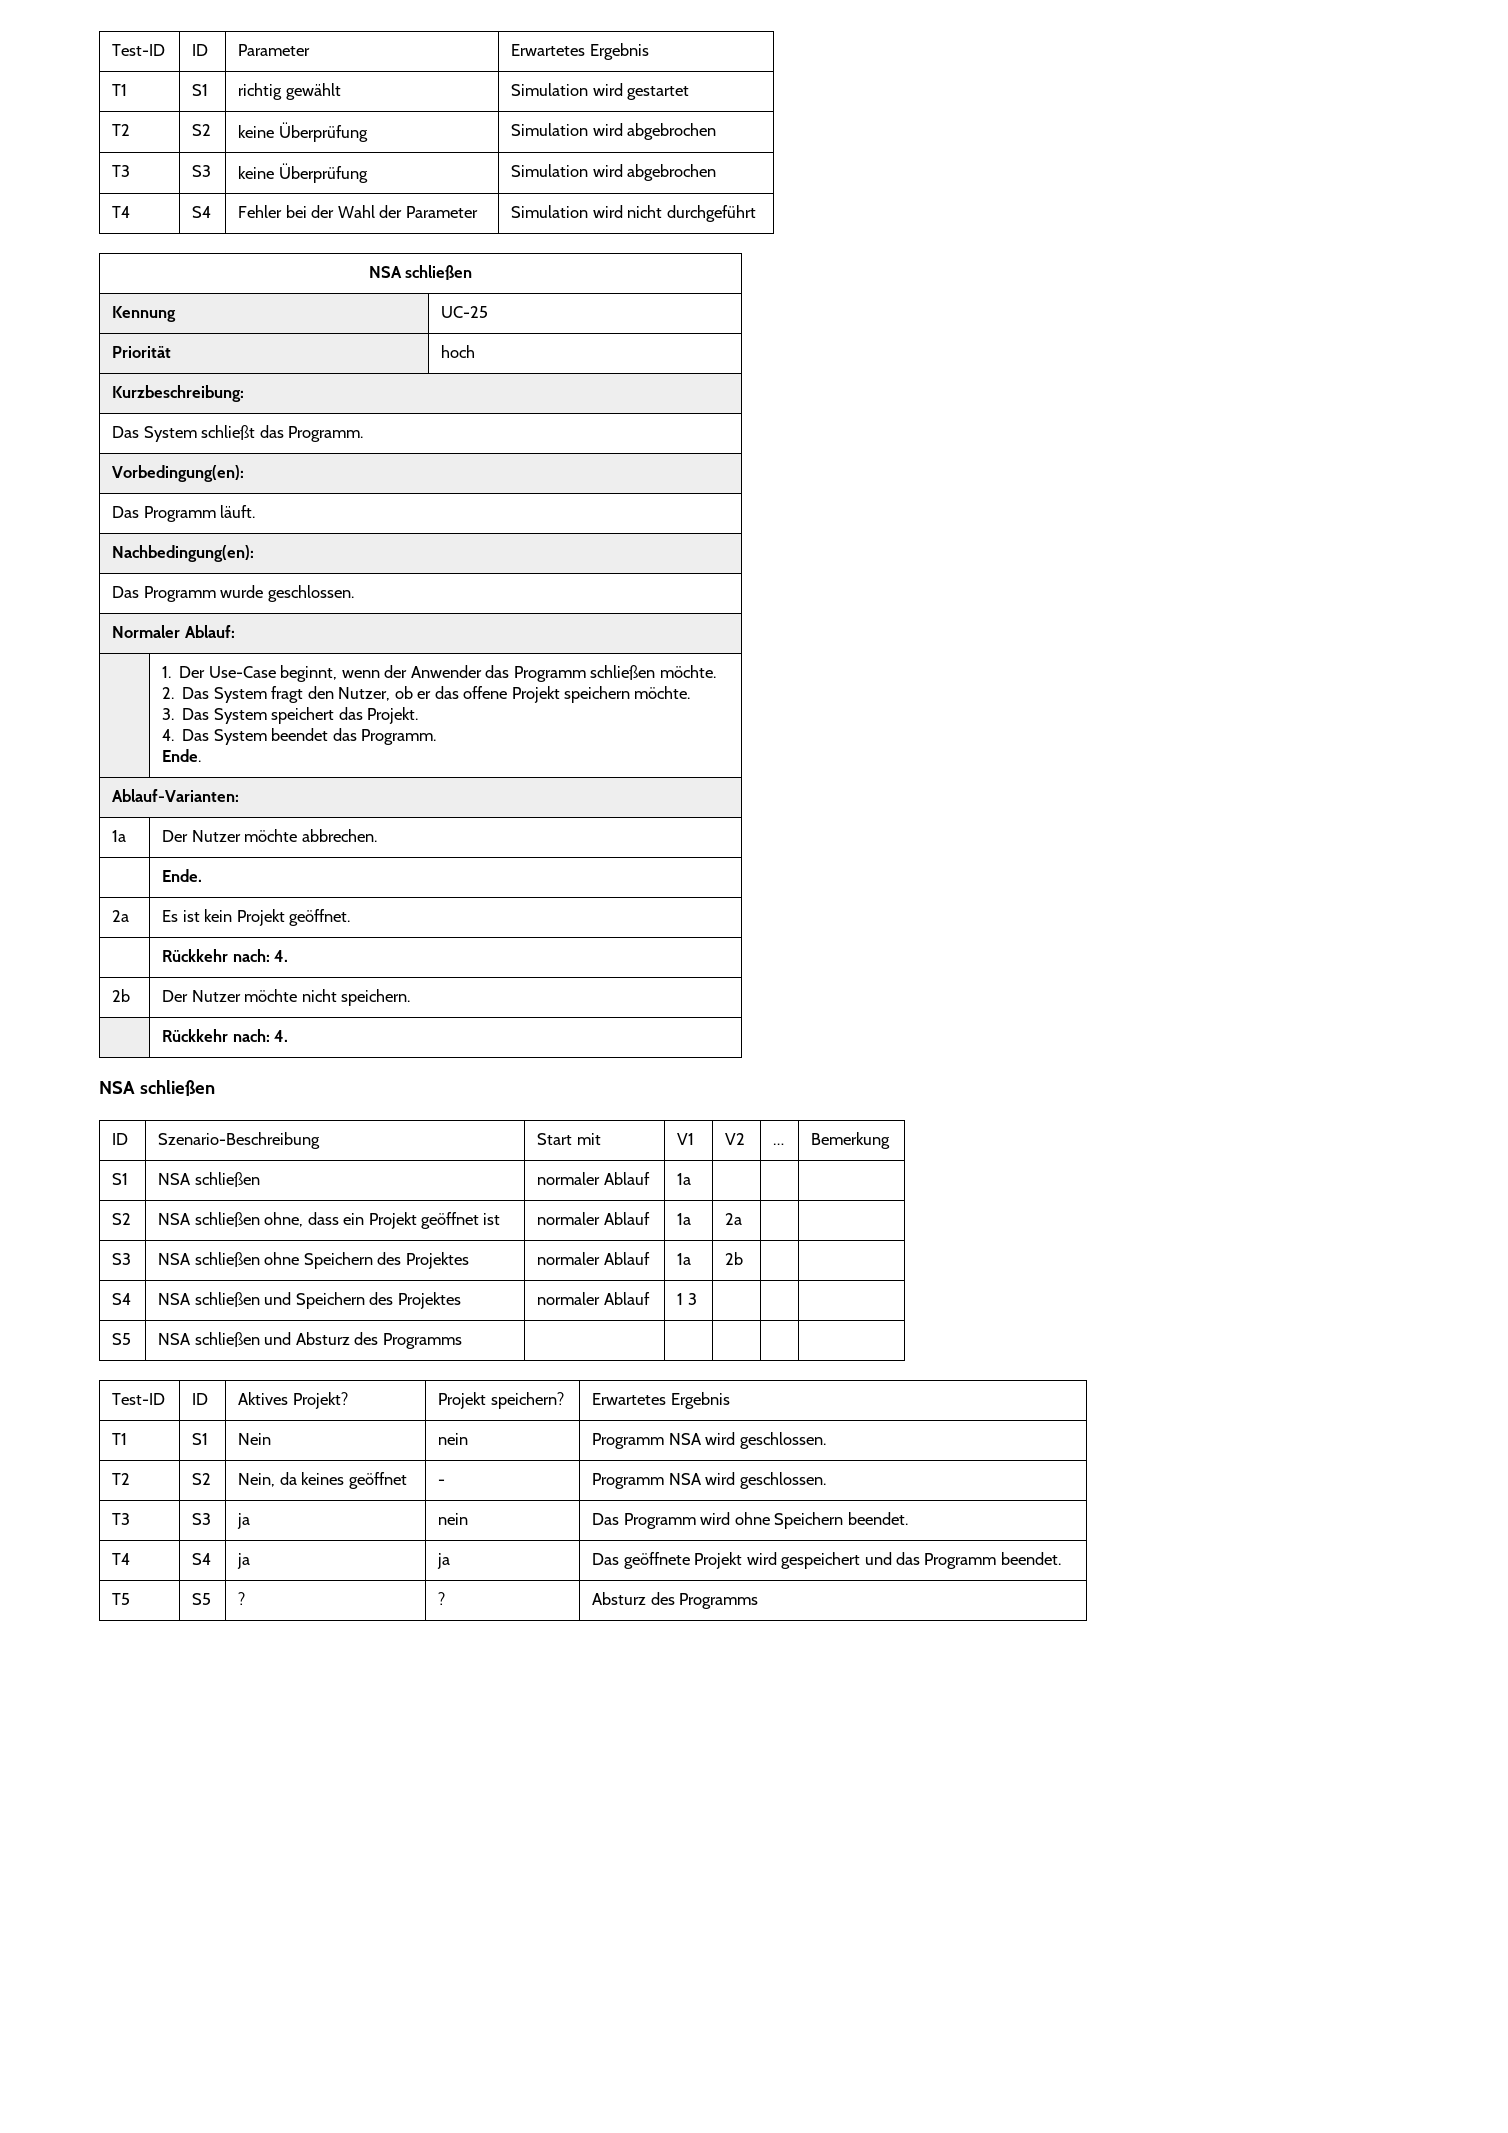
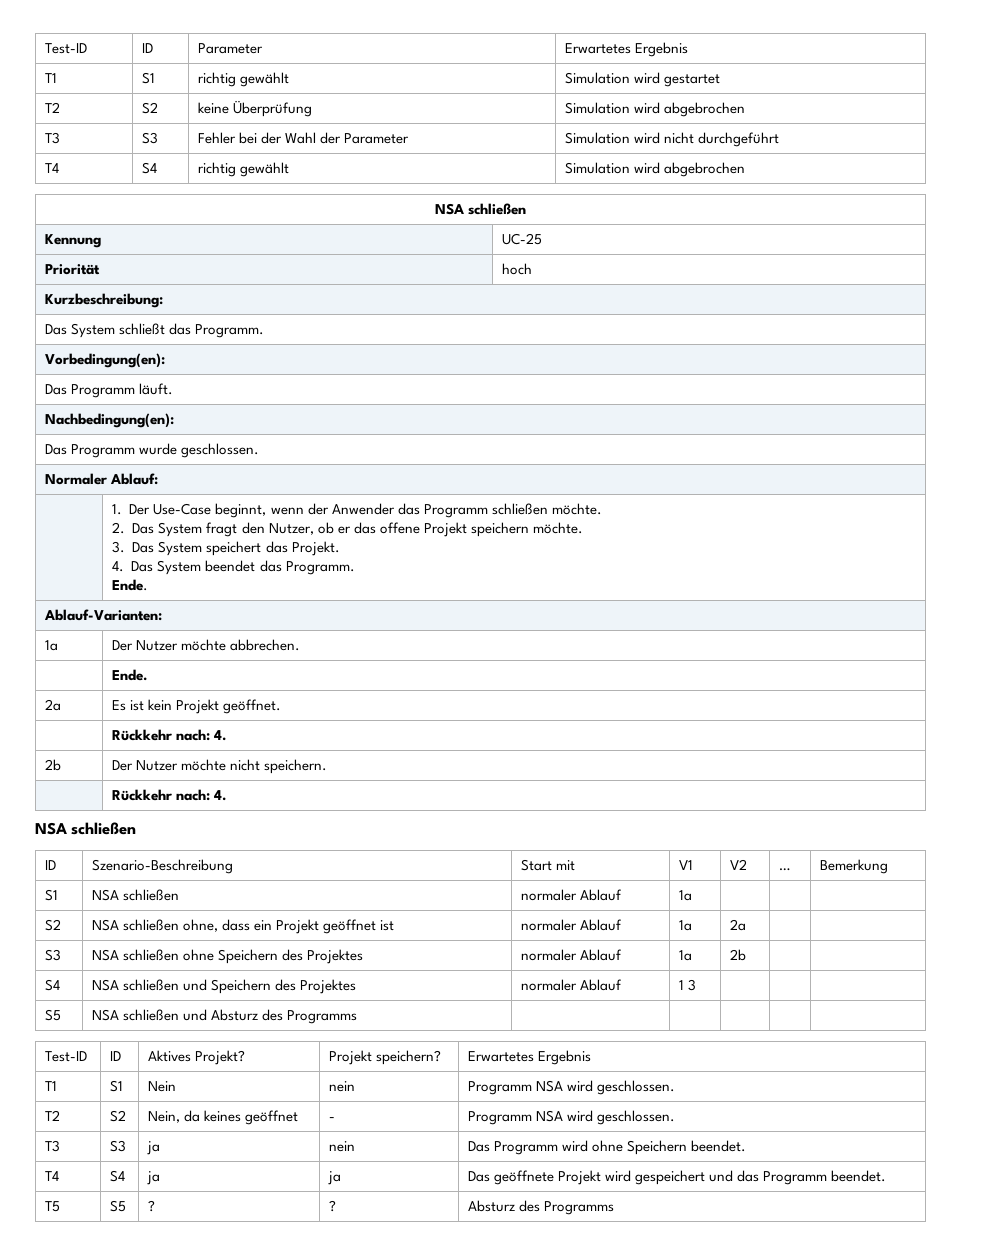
- T3 | S3 | keine Überprüfung | Simulation wird abgebrochen
- T4 | S4 | Fehler bei der Wahl der Parameter | Simulation wird nicht durchgeführt
+ T3 | S3 | Fehler bei der Wahl der Parameter | Simulation wird nicht durchgeführt
+ T4 | S4 | richtig gewählt | Simulation wird abgebrochen

